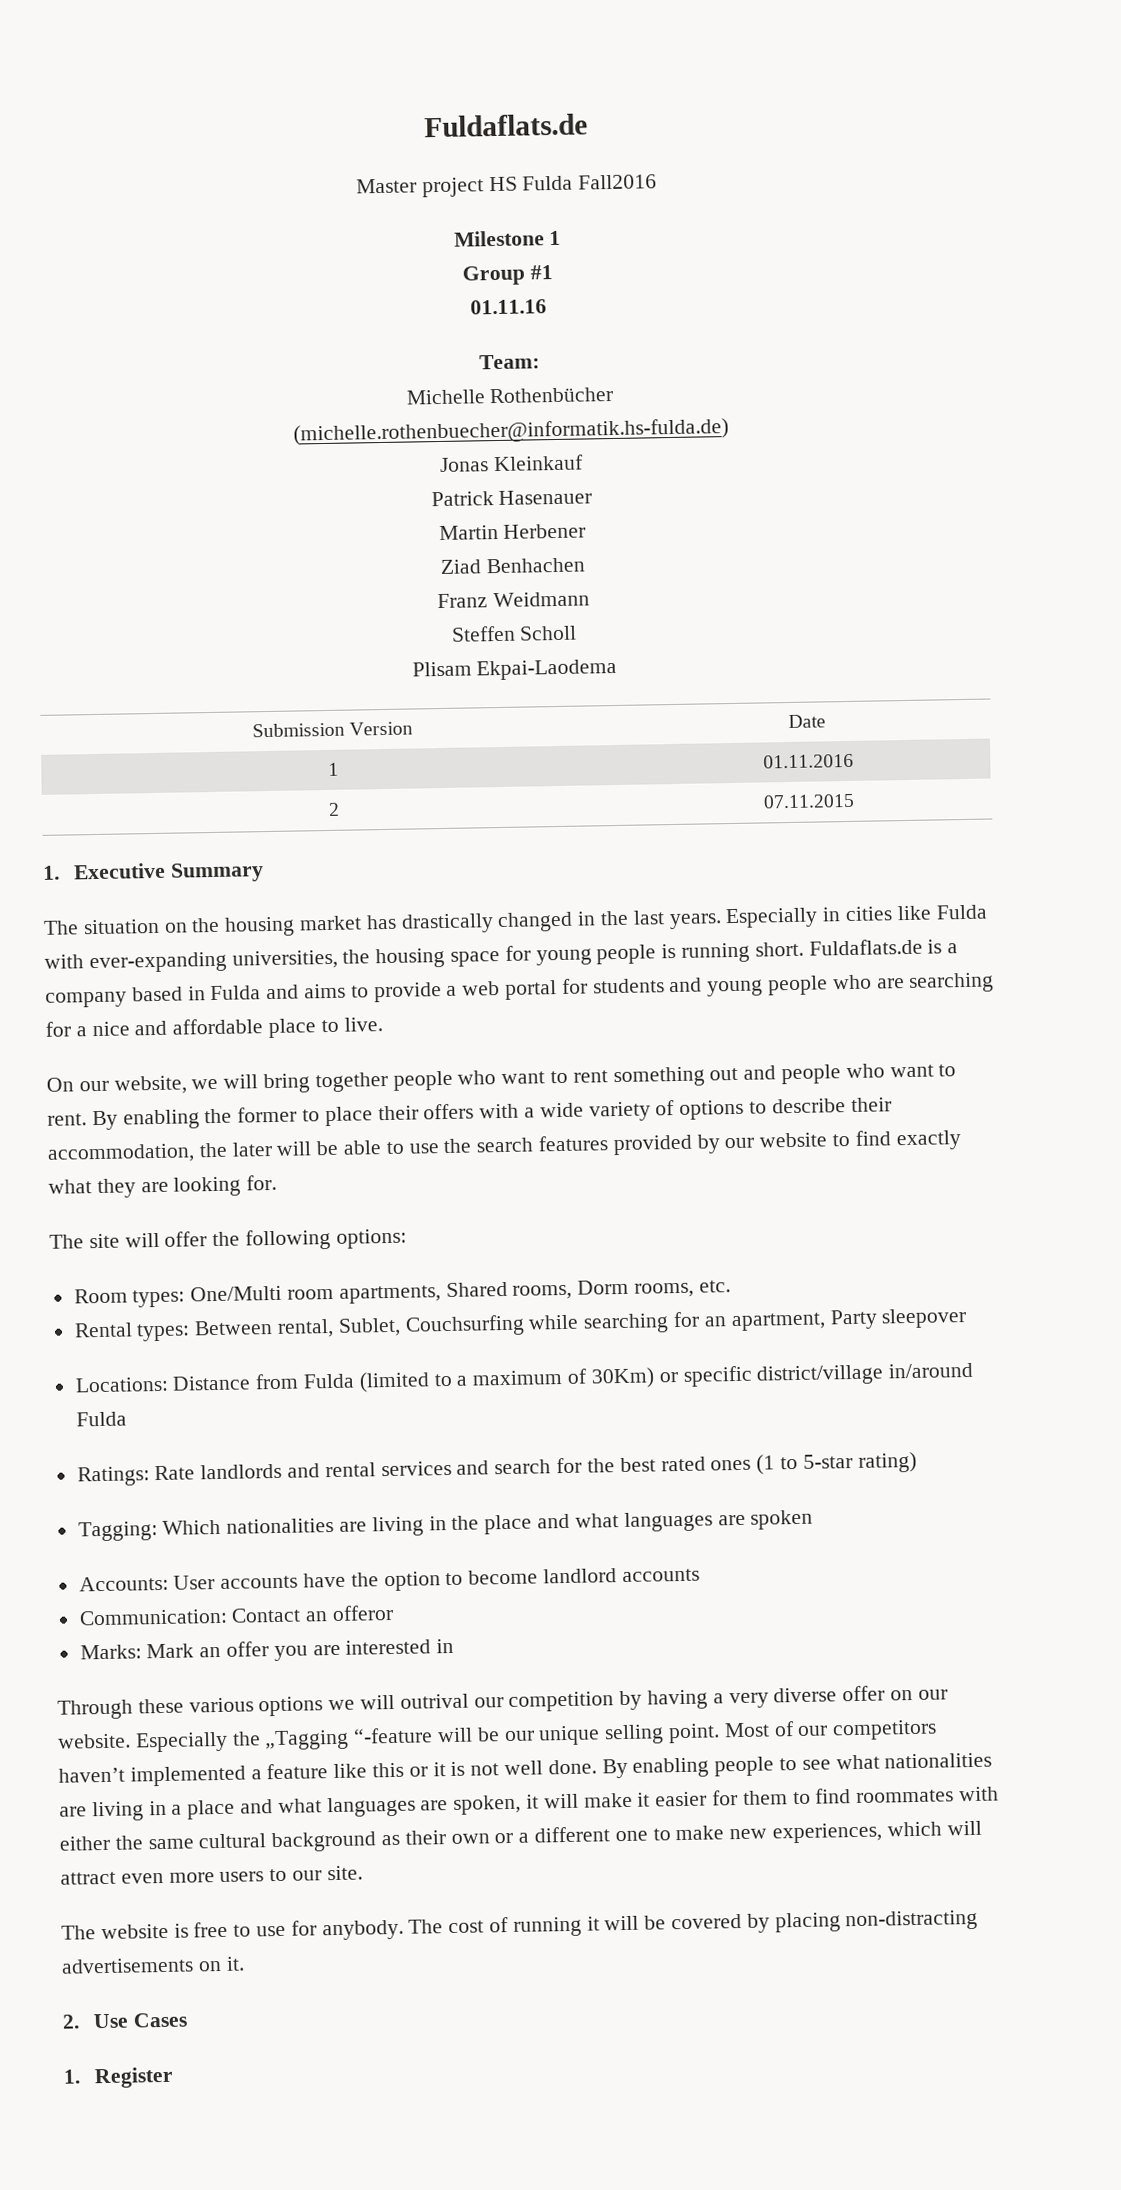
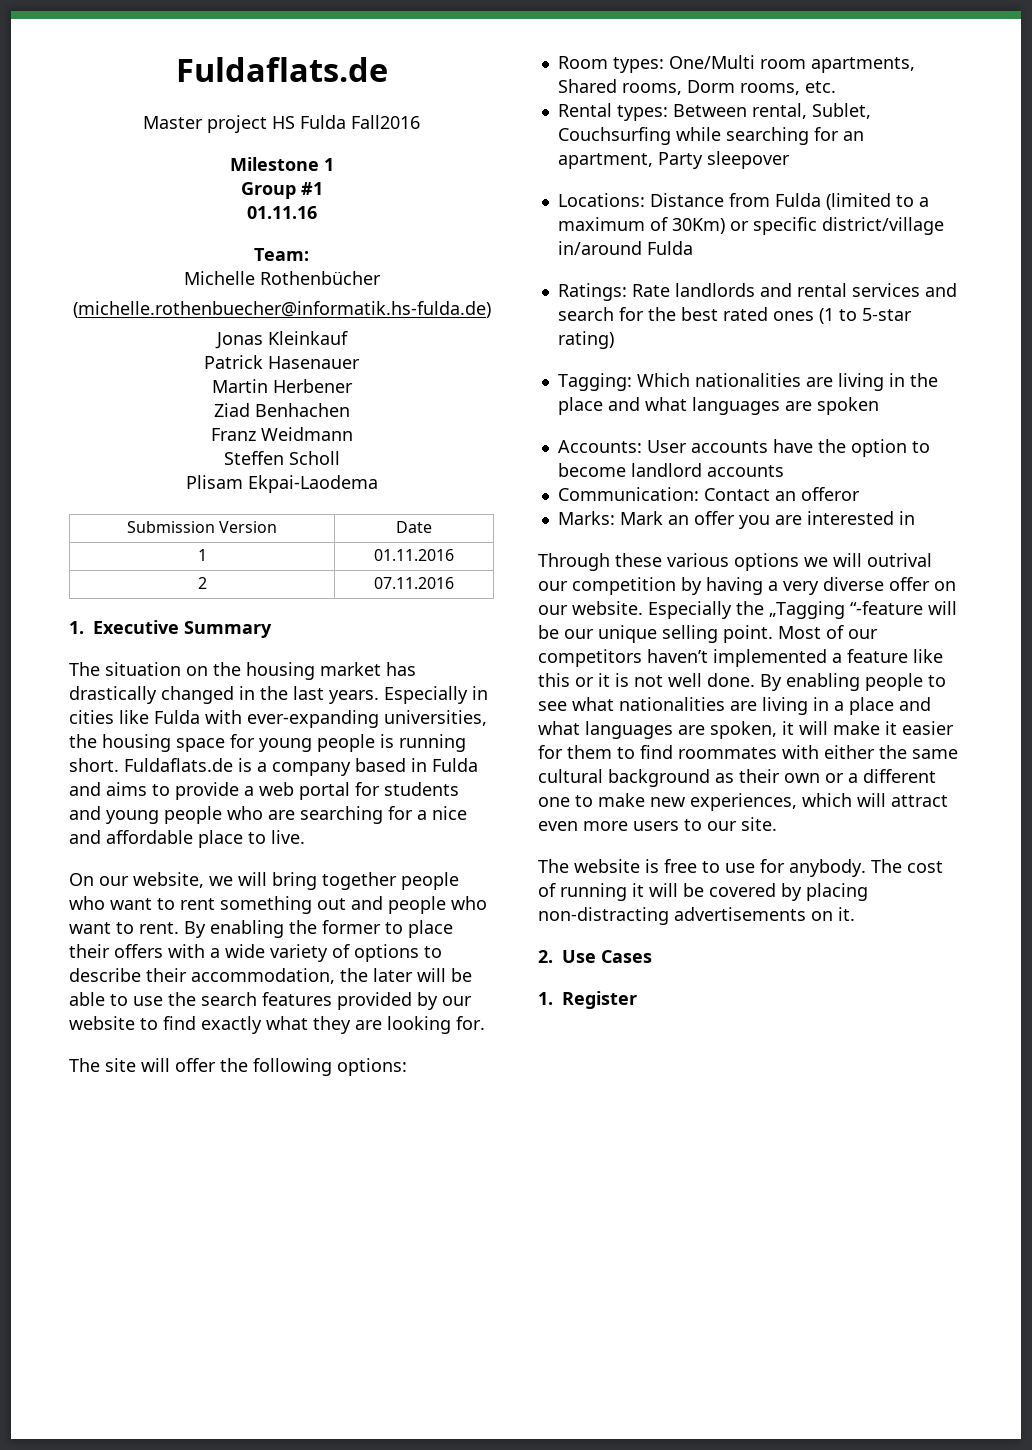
- 2 | 07.11.2015
+ 2 | 07.11.2016

